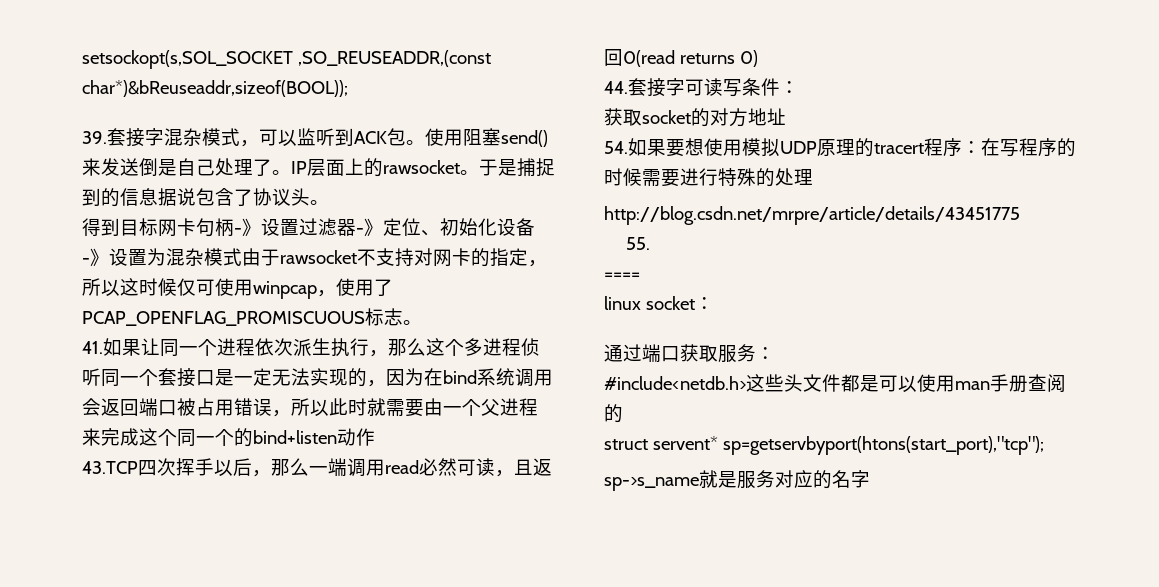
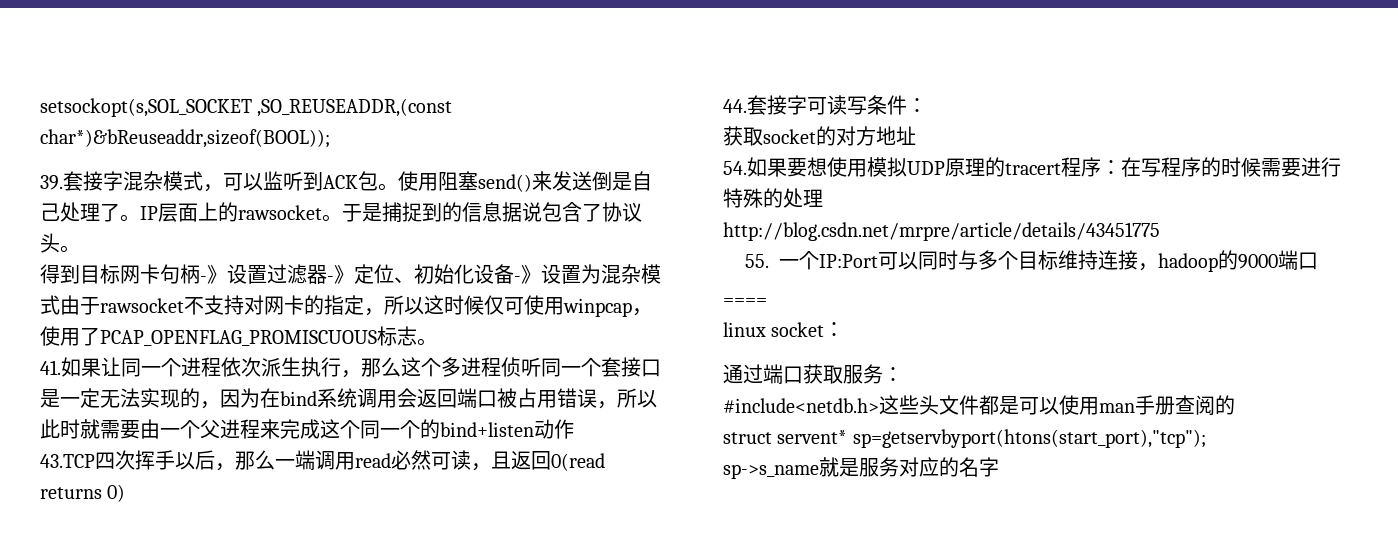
- 55.
+ 55.一个IP:Port可以同时与多个目标维持连接，hadoop的9000端口

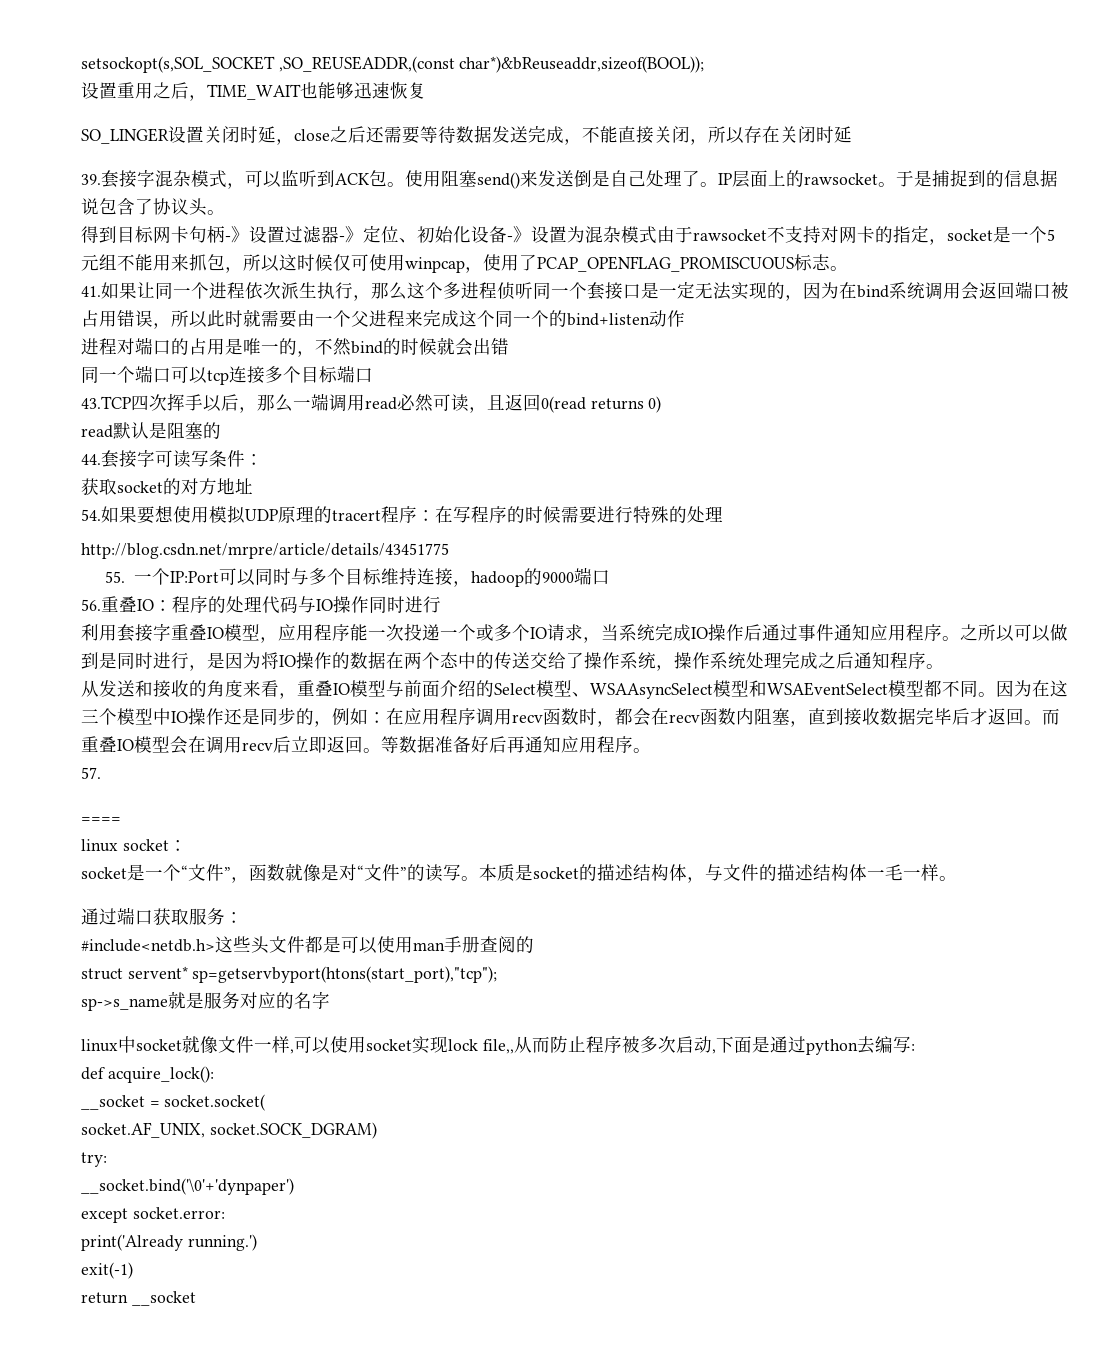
+ 设置重用之后，TIME_WAIT也能够迅速恢复
+ SO_LINGER设置关闭时延，close之后还需要等待数据发送完成，不能直接关闭，所以存在关闭时延
- 得到目标网卡句柄-》设置过滤器-》定位、初始化设备-》设置为混杂模式由于rawsocket不支持对网卡的指定，所以这时候仅可使用winpcap，使用了PCAP_OPENFLAG_PROMISCUOUS标志。
+ 得到目标网卡句柄-》设置过滤器-》定位、初始化设备-》设置为混杂模式由于rawsocket不支持对网卡的指定，socket是一个5元组不能用来抓包，所以这时候仅可使用winpcap，使用了PCAP_OPENFLAG_PROMISCUOUS标志。
+ 进程对端口的占用是唯一的，不然bind的时候就会出错
+ 同一个端口可以tcp连接多个目标端口
+ read默认是阻塞的
+ 56.重叠IO：程序的处理代码与IO操作同时进行
+ 利用套接字重叠IO模型，应用程序能一次投递一个或多个IO请求，当系统完成IO操作后通过事件通知应用程序。之所以可以做到是同时进行，是因为将IO操作的数据在两个态中的传送交给了操作系统，操作系统处理完成之后通知程序。
+ 从发送和接收的角度来看，重叠IO模型与前面介绍的Select模型、WSAAsyncSelect模型和WSAEventSelect模型都不同。因为在这三个模型中IO操作还是同步的，例如：在应用程序调用recv函数时，都会在recv函数内阻塞，直到接收数据完毕后才返回。而重叠IO模型会在调用recv后立即返回。等数据准备好后再通知应用程序。
+ 57.
  ====
  linux socket：
+ socket是一个“文件”，函数就像是对“文件”的读写。本质是socket的描述结构体，与文件的描述结构体一毛一样。
+ linux中socket就像文件一样,可以使用socket实现lock file,,从而防止程序被多次启动,下面是通过python去编写:
+ def acquire_lock():
+ __socket = socket.socket(
+ socket.AF_UNIX, socket.SOCK_DGRAM)
+ try:
+ __socket.bind('\0'+'dynpaper')
+ except socket.error:
+ print('Already running.')
+ exit(-1)
+ return __socket

